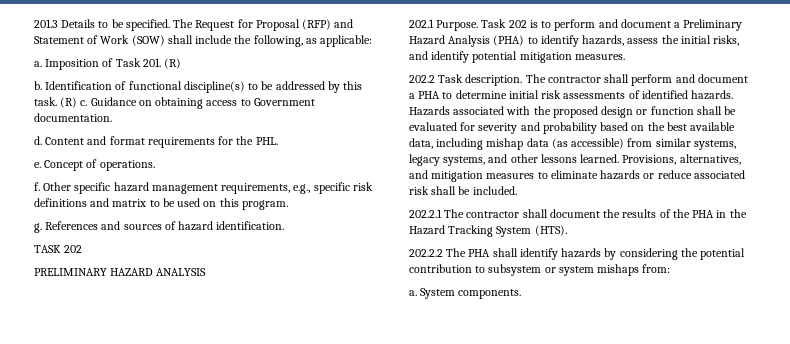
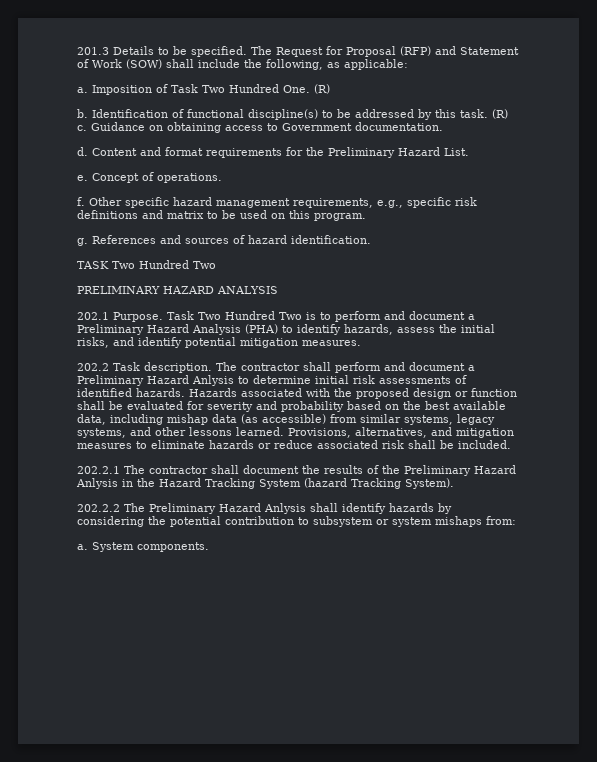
- Imposition of Task 201. (R)
+ Imposition of Task Two Hundred One. (R)
- Content and format requirements for the PHL.
+ Content and format requirements for the Preliminary Hazard List.
- TASK 202
+ TASK Two Hundred Two
- Task 202 is to perform and document a Preliminary Hazard Analysis (PHA) to identify hazards, assess the initial risks, and identify potential mitigation measures.
+ Task Two Hundred Two is to perform and document a Preliminary Hazard Analysis (PHA) to identify hazards, assess the initial risks, and identify potential mitigation measures.
- The contractor shall perform and document a PHA to determine initial risk assessments of identified hazards.
+ The contractor shall perform and document a Preliminary Hazard Anlysis to determine initial risk assessments of identified hazards.
- 202.2.1 The contractor shall document the results of the PHA in the Hazard Tracking System (HTS).
+ 202.2.1 The contractor shall document the results of the Preliminary Hazard Anlysis in the Hazard Tracking System (hazard Tracking System).
- 202.2.2 The PHA shall identify hazards by considering the potential contribution to subsystem or system mishaps from:
+ 202.2.2 The Preliminary Hazard Anlysis shall identify hazards by considering the potential contribution to subsystem or system mishaps from:

